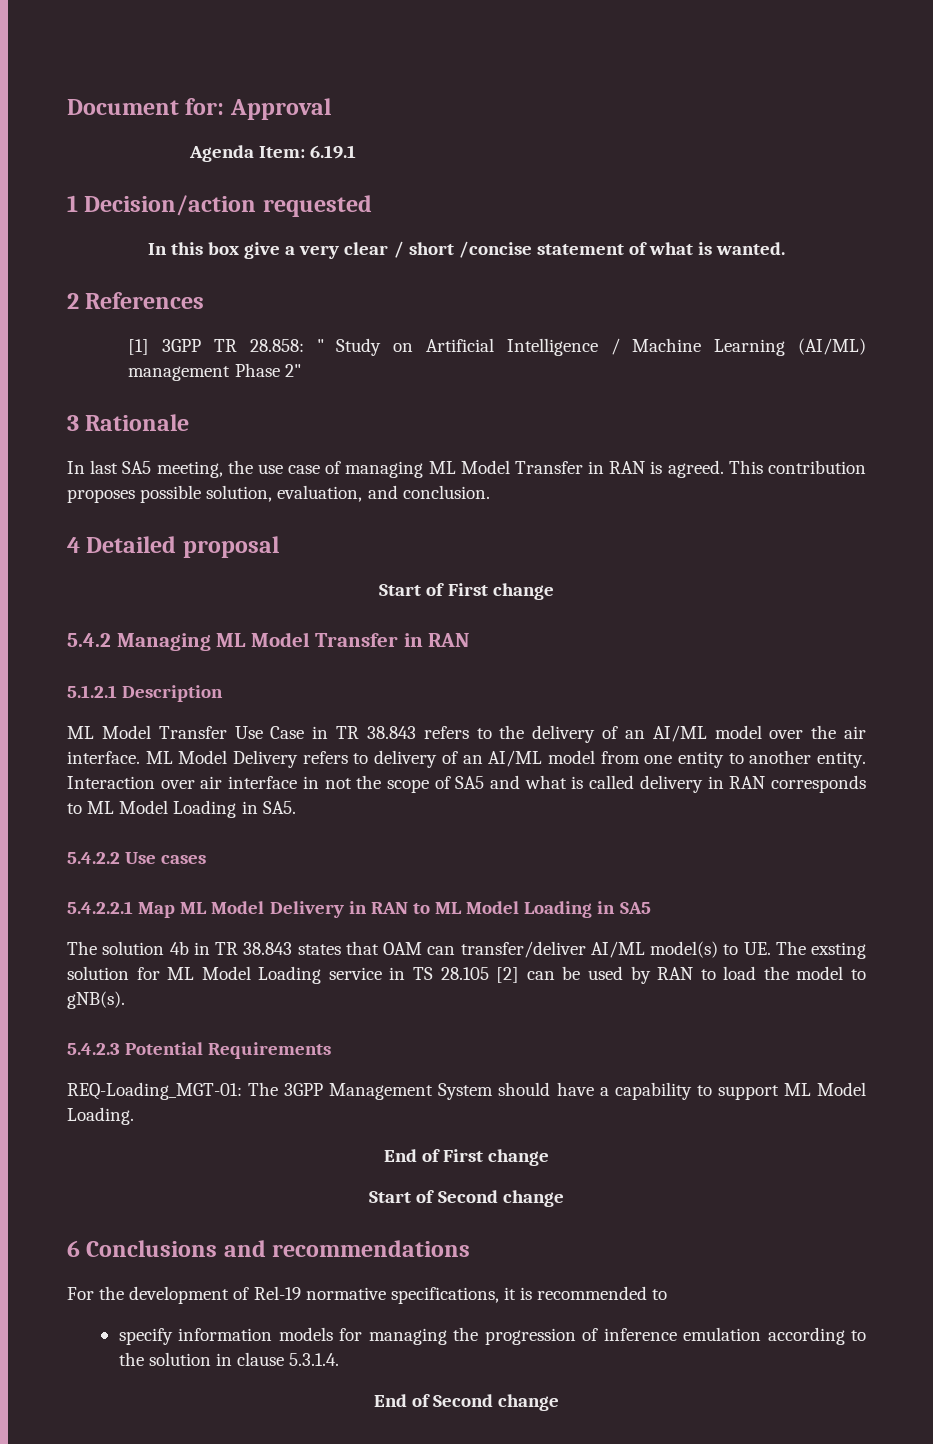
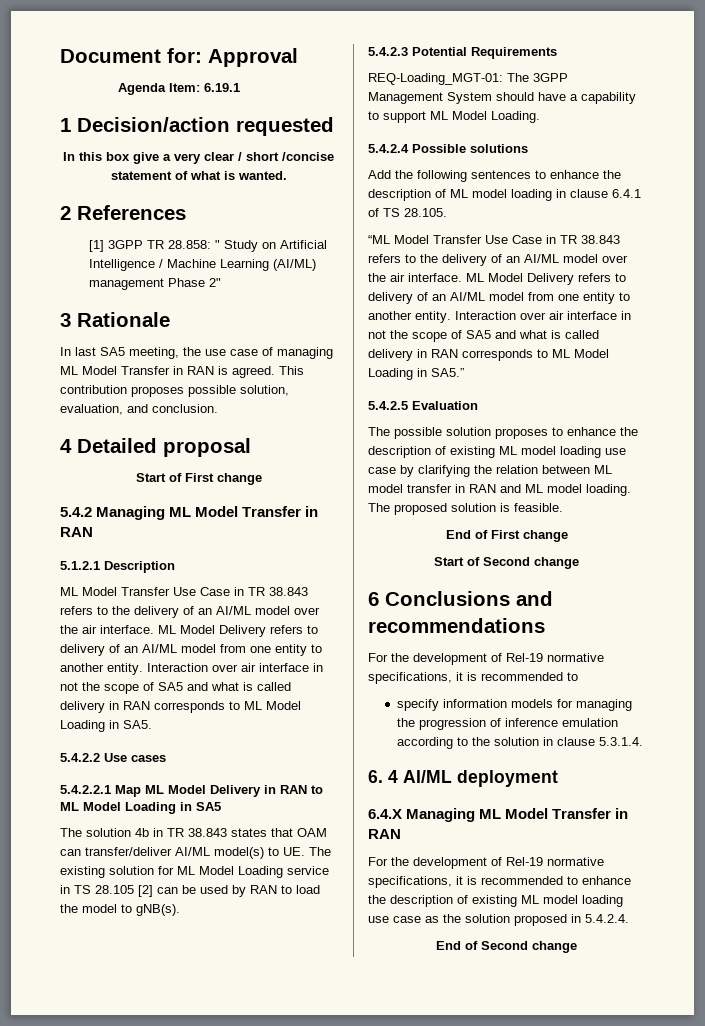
- The solution 4b in TR 38.843 states that OAM can transfer/deliver AI/ML model(s) to UE. The exsting solution for ML Model Loading service in TS 28.105 [2] can be used by RAN to load the model to gNB(s).
+ The solution 4b in TR 38.843 states that OAM can transfer/deliver AI/ML model(s) to UE. The existing solution for ML Model Loading service in TS 28.105 [2] can be used by RAN to load the model to gNB(s).
+ 5.4.2.4 Possible solutions
+ Add the following sentences to enhance the description of ML model loading in clause 6.4.1 of TS 28.105.
+ “ML Model Transfer Use Case in TR 38.843 refers to the delivery of an AI/ML model over the air interface. ML Model Delivery refers to delivery of an AI/ML model from one entity to another entity. Interaction over air interface in not the scope of SA5 and what is called delivery in RAN corresponds to ML Model Loading in SA5.”
+ 5.4.2.5 Evaluation
+ The possible solution proposes to enhance the description of existing ML model loading use case by clarifying the relation between ML model transfer in RAN and ML model loading. The proposed solution is feasible.
+ 6. 4 AI/ML deployment
+ 6.4.X Managing ML Model Transfer in RAN
+ For the development of Rel-19 normative specifications, it is recommended to enhance the description of existing ML model loading use case as the solution proposed in 5.4.2.4.

